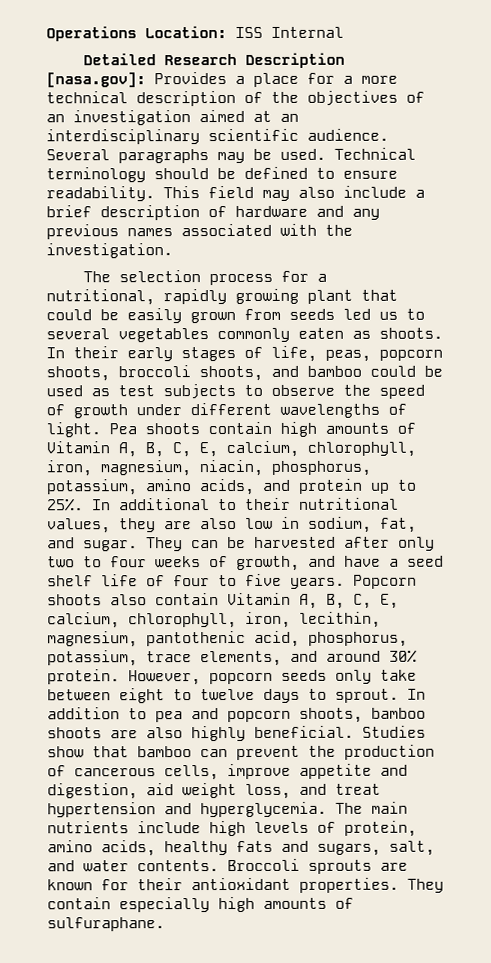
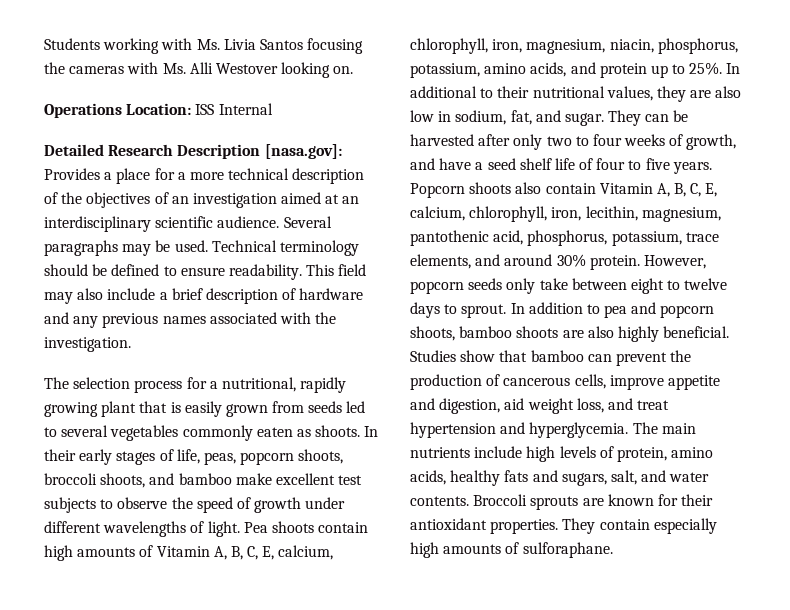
+ Students working with Ms. Livia Santos focusing the cameras with Ms. Alli Westover looking on.
- The selection process for a nutritional, rapidly growing plant that could be easily grown from seeds led us to several vegetables commonly eaten as shoots.
+ The selection process for a nutritional, rapidly growing plant that is easily grown from seeds led to several vegetables commonly eaten as shoots.
- In their early stages of life, peas, popcorn shoots, broccoli shoots, and bamboo could be used as test subjects to observe the speed of growth under different wavelengths of light.
+ In their early stages of life, peas, popcorn shoots, broccoli shoots, and bamboo make excellent test subjects to observe the speed of growth under different wavelengths of light.
- They contain especially high amounts of sulfuraphane.
+ They contain especially high amounts of sulforaphane.

